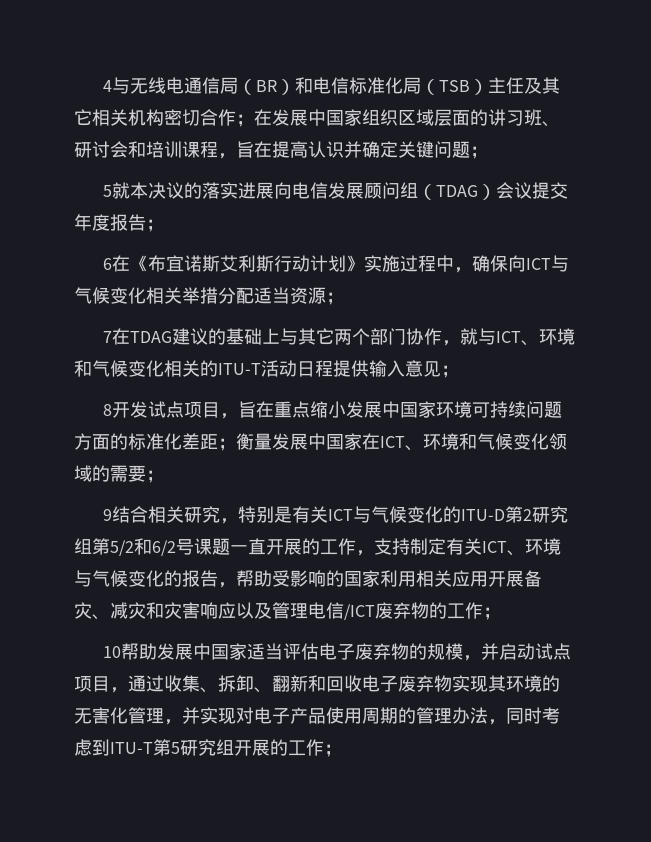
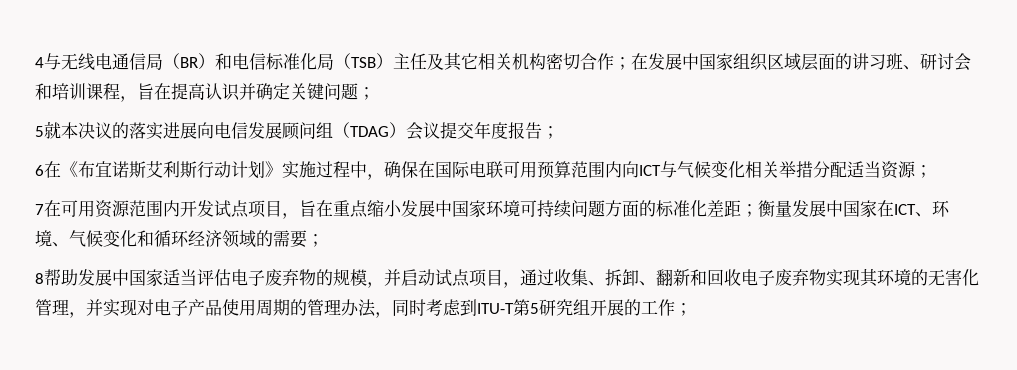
- 6在《布宜诺斯艾利斯行动计划》实施过程中，确保向ICT与气候变化相关举措分配适当资源；
+ 6在《布宜诺斯艾利斯行动计划》实施过程中，确保在国际电联可用预算范围内向ICT与气候变化相关举措分配适当资源；
- 7在TDAG建议的基础上与其它两个部门协作，就与ICT、环境和气候变化相关的ITU-T活动日程提供输入意见；
- 8开发试点项目，旨在重点缩小发展中国家环境可持续问题方面的标准化差距；衡量发展中国家在ICT、环境和气候变化领域的需要；
+ 7在可用资源范围内开发试点项目，旨在重点缩小发展中国家环境可持续问题方面的标准化差距；衡量发展中国家在ICT、环境、气候变化和循环经济领域的需要；
- 9结合相关研究，特别是有关ICT与气候变化的ITU-D第2研究组第5/2和6/2号课题一直开展的工作，支持制定有关ICT、环境与气候变化的报告，帮助受影响的国家利用相关应用开展备灾、减灾和灾害响应以及管理电信/ICT废弃物的工作；
- 10帮助发展中国家适当评估电子废弃物的规模，并启动试点项目，通过收集、拆卸、翻新和回收电子废弃物实现其环境的无害化管理，并实现对电子产品使用周期的管理办法，同时考虑到ITU-T第5研究组开展的工作；
+ 8帮助发展中国家适当评估电子废弃物的规模，并启动试点项目，通过收集、拆卸、翻新和回收电子废弃物实现其环境的无害化管理，并实现对电子产品使用周期的管理办法，同时考虑到ITU-T第5研究组开展的工作；

